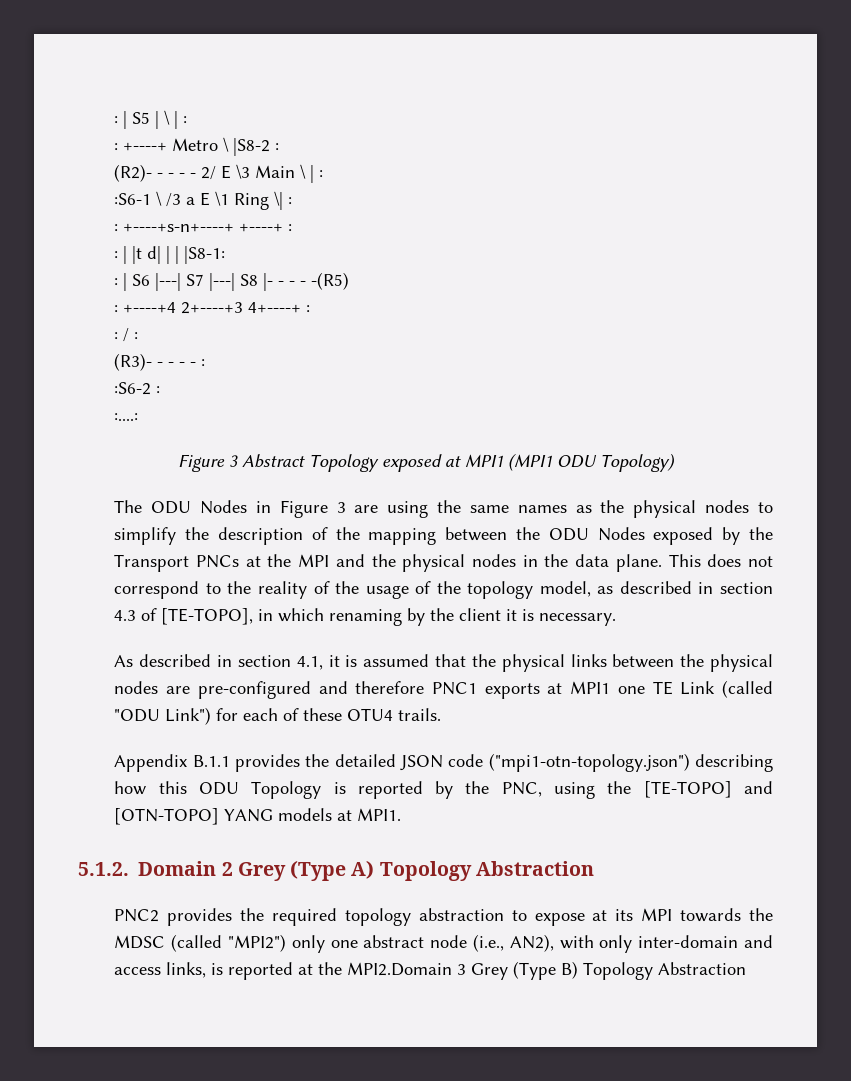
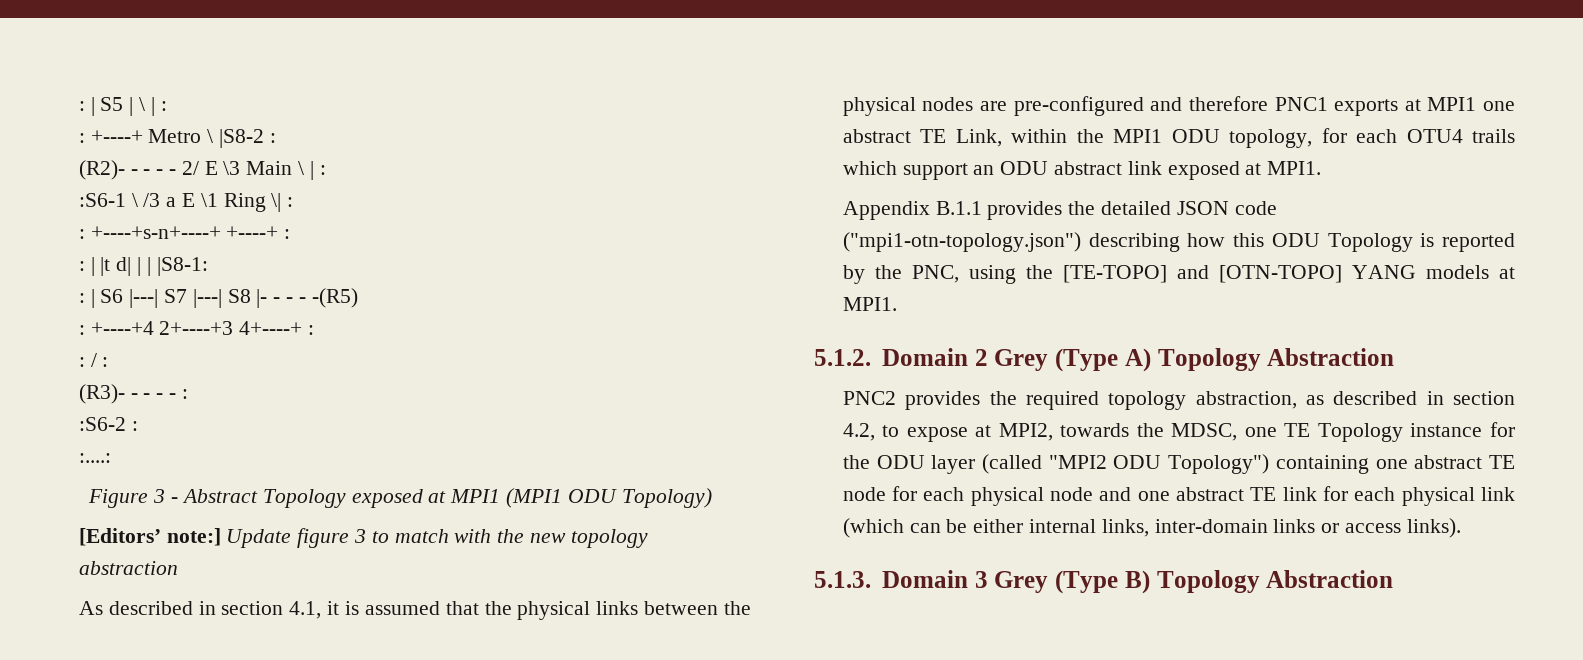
- Figure 3 Abstract Topology exposed at MPI1 (MPI1 ODU Topology)
+ Figure 3 - Abstract Topology exposed at MPI1 (MPI1 ODU Topology)
- The ODU Nodes in Figure 3 are using the same names as the physical nodes to simplify the description of the mapping between the ODU Nodes exposed by the Transport PNCs at the MPI and the physical nodes in the data plane. This does not correspond to the reality of the usage of the topology model, as described in section 4.3 of [TE-TOPO], in which renaming by the client it is necessary.
+ [Editors’ note:] Update figure 3 to match with the new topology abstraction
- As described in section 4.1, it is assumed that the physical links between the physical nodes are pre-configured and therefore PNC1 exports at MPI1 one TE Link (called "ODU Link") for each of these OTU4 trails.
+ As described in section 4.1, it is assumed that the physical links between the physical nodes are pre-configured and therefore PNC1 exports at MPI1 one abstract TE Link, within the MPI1 ODU topology, for each OTU4 trails which support an ODU abstract link exposed at MPI1.
- PNC2 provides the required topology abstraction to expose at its MPI towards the MDSC (called "MPI2") only one abstract node (i.e., AN2), with only inter-domain and access links, is reported at the MPI2.Domain 3 Grey (Type B) Topology Abstraction
+ PNC2 provides the required topology abstraction, as described in section 4.2, to expose at MPI2, towards the MDSC, one TE Topology instance for the ODU layer (called "MPI2 ODU Topology") containing one abstract TE node for each physical node and one abstract TE link for each physical link (which can be either internal links, inter-domain links or access links).
+ 5.1.3. Domain 3 Grey (Type B) Topology Abstraction

